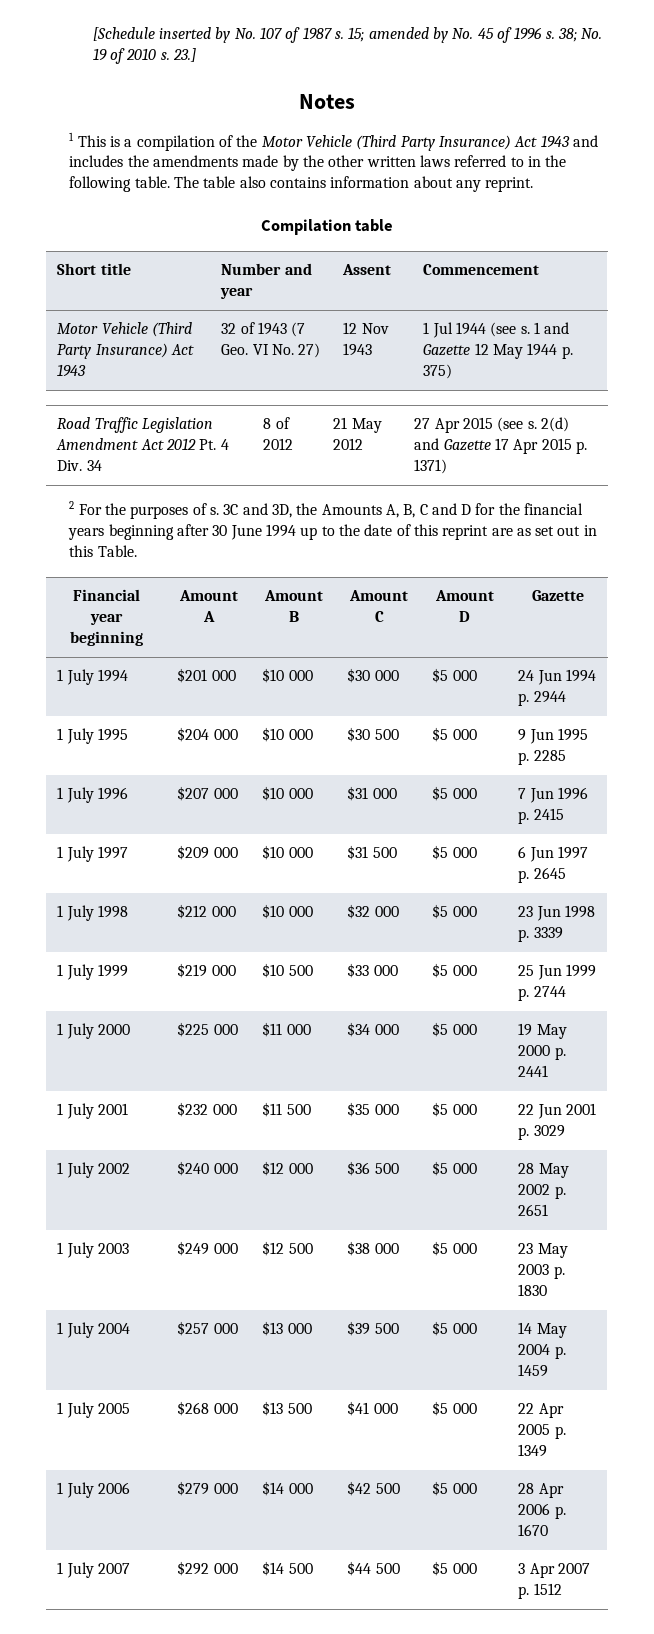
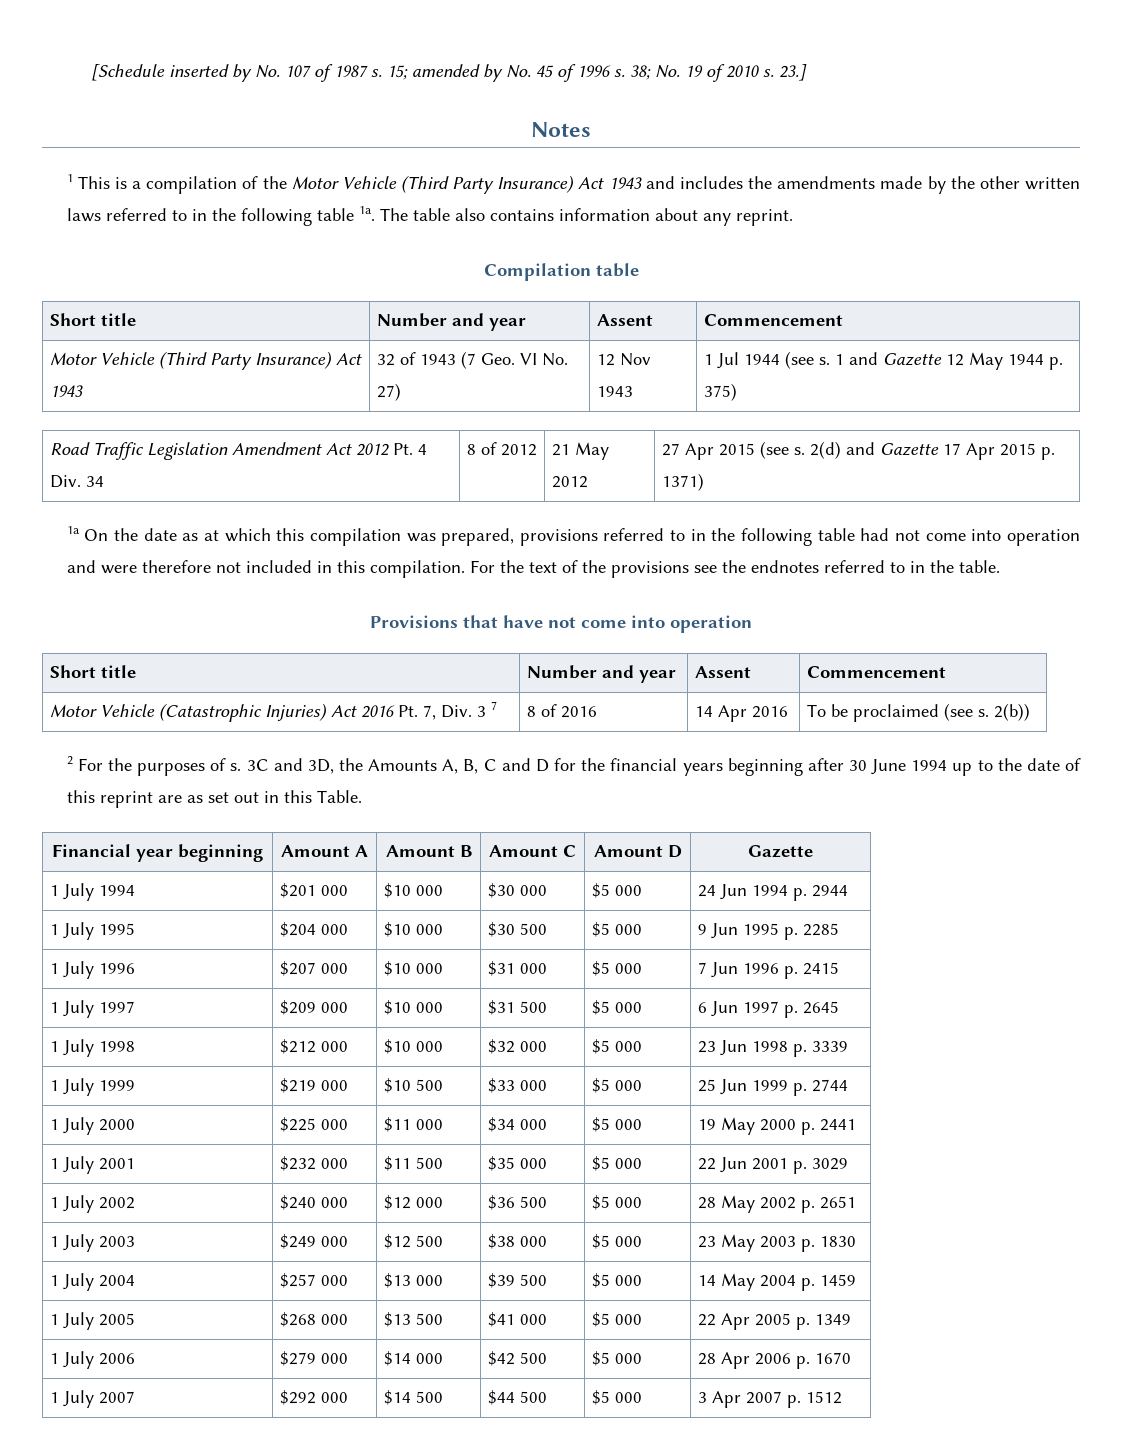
- 1 This is a compilation of the Motor Vehicle (Third Party Insurance) Act 1943 and includes the amendments made by the other written laws referred to in the following table.
+ 1 This is a compilation of the Motor Vehicle (Third Party Insurance) Act 1943 and includes the amendments made by the other written laws referred to in the following table 1a.
+ 1a On the date as at which this compilation was prepared, provisions referred to in the following table had not come into operation and were therefore not included in this compilation. For the text of the provisions see the endnotes referred to in the table.
+ Provisions that have not come into operation
+ Short title | Number and year | Assent | Commencement
+ Motor Vehicle (Catastrophic Injuries) Act 2016 Pt. 7, Div. 3 7 | 8 of 2016 | 14 Apr 2016 | To be proclaimed (see s. 2(b))

